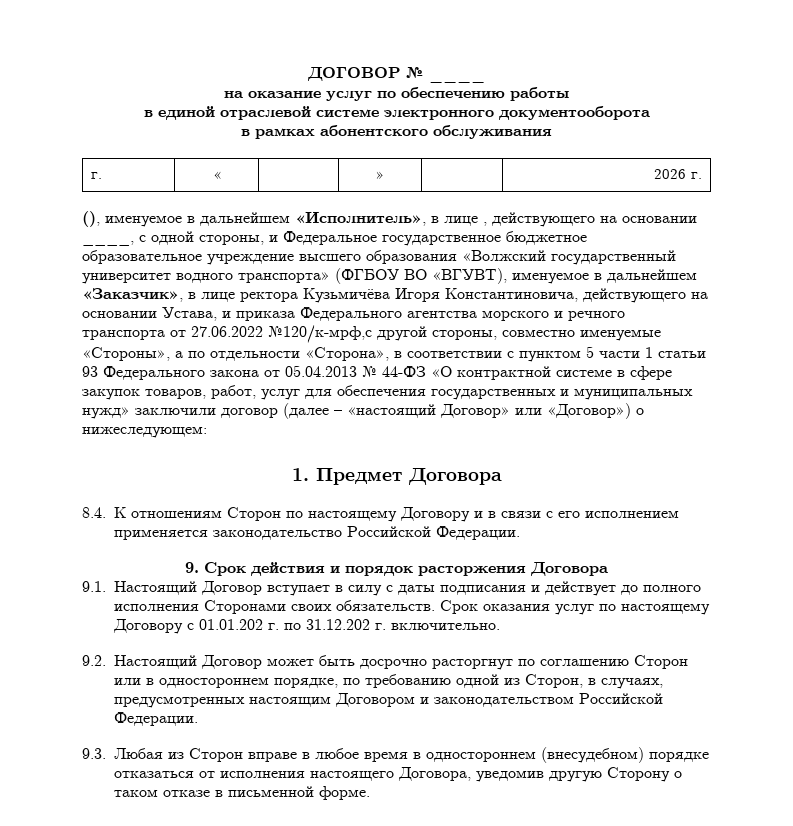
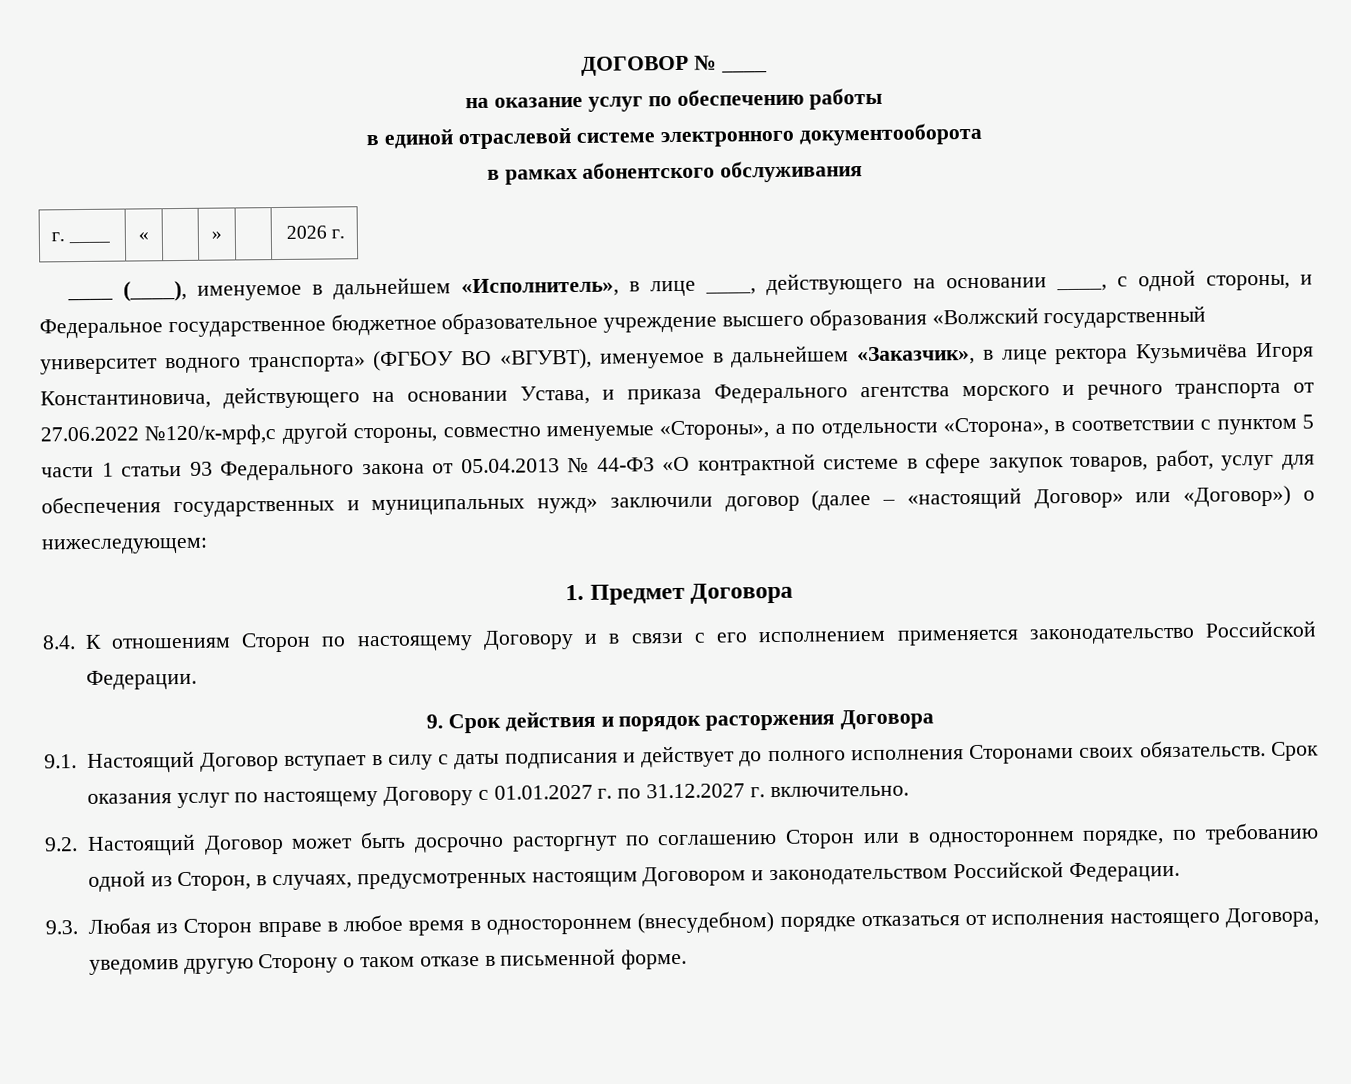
- г. | « | | » | | 2026 г.
+ г. ____ | « | | » | | 2026 г.
- (), именуемое в дальнейшем «Исполнитель», в лице , действующего на основании ____, с одной стороны, и Федеральное государственное бюджетное образовательное учреждение высшего образования «Волжский государственный университет водного транспорта» (ФГБОУ ВО «ВГУВТ), именуемое в дальнейшем «Заказчик», в лице ректора Кузьмичёва Игоря Константиновича, действующего на основании Устава, и приказа Федерального агентства морского и речного транспорта от 27.06.2022 №120/к-мрф,с другой стороны, совместно именуемые «Стороны», а по отдельности «Сторона», в соответствии с пунктом 5 части 1 статьи 93 Федерального закона от 05.04.2013 № 44-ФЗ «О контрактной системе в сфере закупок товаров, работ, услуг для обеспечения государственных и муниципальных нужд» заключили договор (далее – «настоящий Договор» или «Договор») о нижеследующем:
+ ____ (____), именуемое в дальнейшем «Исполнитель», в лице ____, действующего на основании ____, с одной стороны, и Федеральное государственное бюджетное образовательное учреждение высшего образования «Волжский государственный университет водного транспорта» (ФГБОУ ВО «ВГУВТ), именуемое в дальнейшем «Заказчик», в лице ректора Кузьмичёва Игоря Константиновича, действующего на основании Устава, и приказа Федерального агентства морского и речного транспорта от 27.06.2022 №120/к-мрф,с другой стороны, совместно именуемые «Стороны», а по отдельности «Сторона», в соответствии с пунктом 5 части 1 статьи 93 Федерального закона от 05.04.2013 № 44-ФЗ «О контрактной системе в сфере закупок товаров, работ, услуг для обеспечения государственных и муниципальных нужд» заключили договор (далее – «настоящий Договор» или «Договор») о нижеследующем:
- Срок оказания услуг по настоящему Договору с 01.01.202 г. по 31.12.202 г. включительно.
+ Срок оказания услуг по настоящему Договору с 01.01.2027 г. по 31.12.2027 г. включительно.

